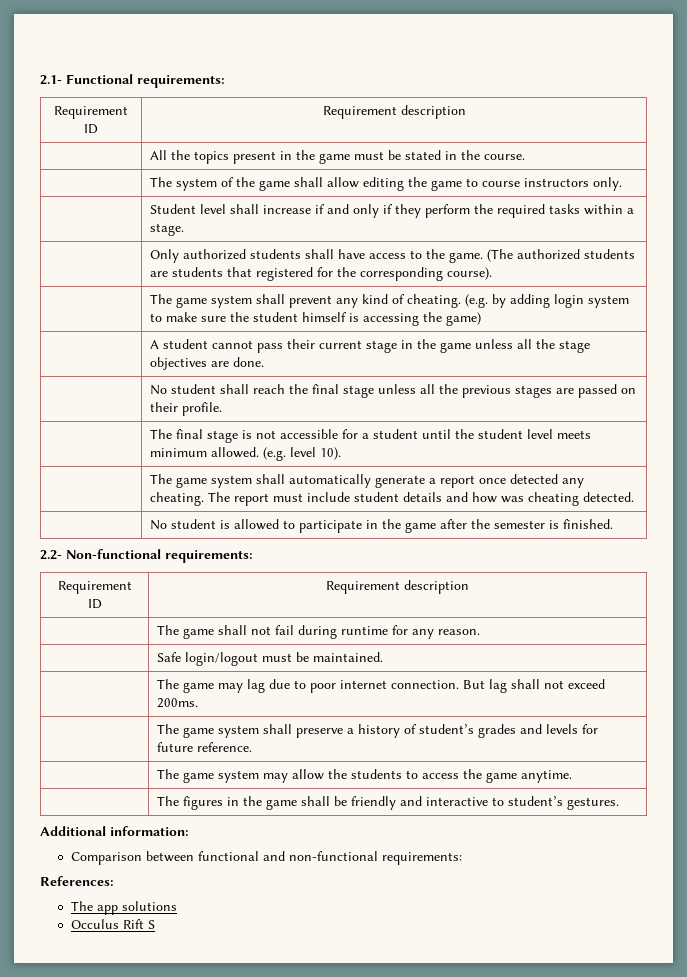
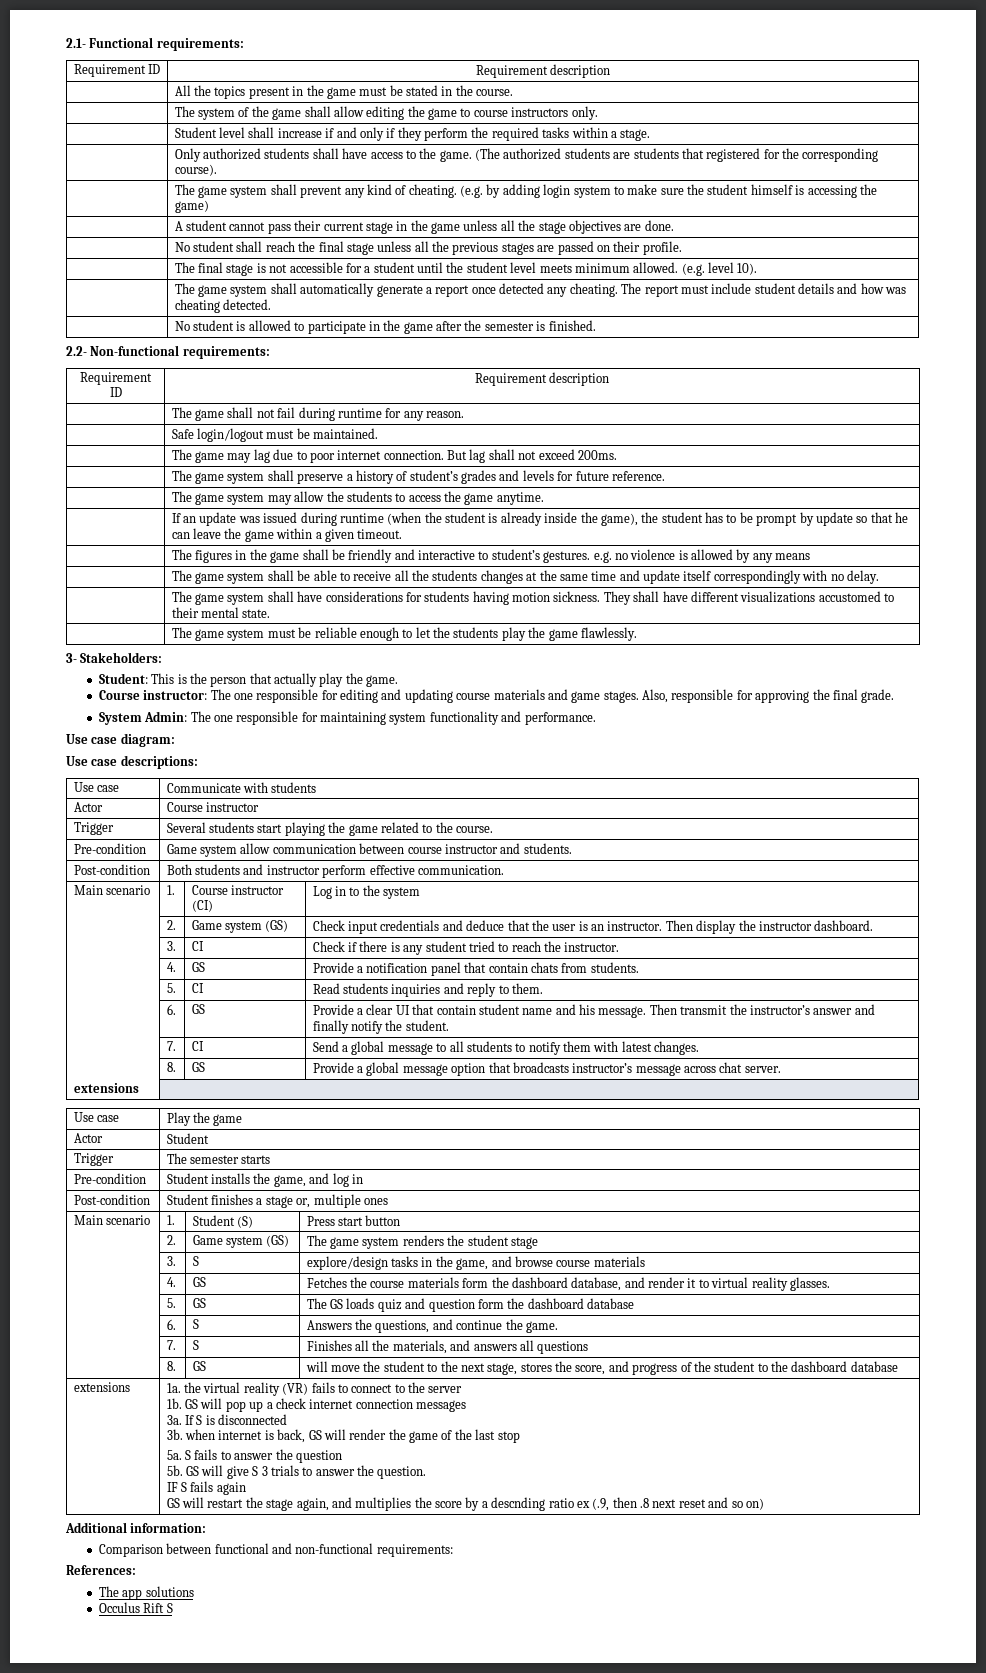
+ | If an update was issued during runtime (when the student is already inside the game), the student has to be prompt by update so that he can leave the game within a given timeout.
- | The figures in the game shall be friendly and interactive to student’s gestures.
+ | The figures in the game shall be friendly and interactive to student’s gestures. e.g. no violence is allowed by any means
+ | The game system shall be able to receive all the students changes at the same time and update itself correspondingly with no delay.
+ | The game system shall have considerations for students having motion sickness. They shall have different visualizations accustomed to their mental state.
+ | The game system must be reliable enough to let the students play the game flawlessly.
+ 3- Stakeholders:
+ Student: This is the person that actually play the game.
+ Course instructor: The one responsible for editing and updating course materials and game stages. Also, responsible for approving the final grade.
+ System Admin: The one responsible for maintaining system functionality and performance.
+ Use case diagram:
+ Use case descriptions:
+ Use case | Communicate with students
+ Actor | Course instructor
+ Trigger | Several students start playing the game related to the course.
+ Pre-condition | Game system allow communication between course instructor and students.
+ Post-condition | Both students and instructor perform effective communication.
+ Main scenario | 1. | Course instructor (CI) | Log in to the system
+ | 2. | Game system (GS) | Check input credentials and deduce that the user is an instructor. Then display the instructor dashboard.
+ | 3. | CI | Check if there is any student tried to reach the instructor.
+ | 4. | GS | Provide a notification panel that contain chats from students.
+ | 5. | CI | Read students inquiries and reply to them.
+ | 6. | GS | Provide a clear UI that contain student name and his message. Then transmit the instructor’s answer and finally notify the student.
+ | 7. | CI | Send a global message to all students to notify them with latest changes.
+ | 8. | GS | Provide a global message option that broadcasts instructor’s message across chat server.
+ extensions |
+ Use case | Play the game
+ Actor | Student
+ Trigger | The semester starts
+ Pre-condition | Student installs the game, and log in
+ Post-condition | Student finishes a stage or, multiple ones
+ Main scenario | 1. | Student (S) | Press start button
+ | 2. | Game system (GS) | The game system renders the student stage
+ | 3. | S | explore/design tasks in the game, and browse course materials
+ | 4. | GS | Fetches the course materials form the dashboard database, and render it to virtual reality glasses.
+ | 5. | GS | The GS loads quiz and question form the dashboard database
+ | 6. | S | Answers the questions, and continue the game.
+ | 7. | S | Finishes all the materials, and answers all questions
+ | 8. | GS | will move the student to the next stage, stores the score, and progress of the student to the dashboard database
+ extensions | 1a. the virtual reality (VR) fails to connect to the server
+ 1b. GS will pop up a check internet connection messages
+ 3a. If S is disconnected
+ 3b. when internet is back, GS will render the game of the last stop
+ 5a. S fails to answer the question
+ 5b. GS will give S 3 trials to answer the question.
+ IF S fails again
+ GS will restart the stage again, and multiplies the score by a descnding ratio ex (.9, then .8 next reset and so on)

